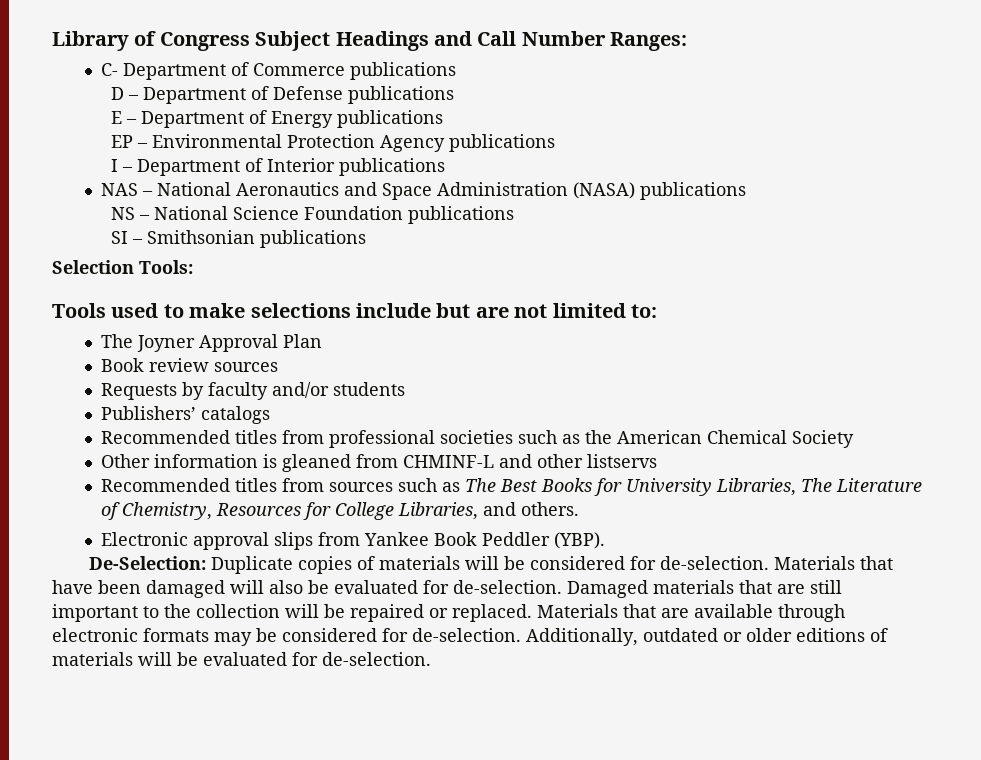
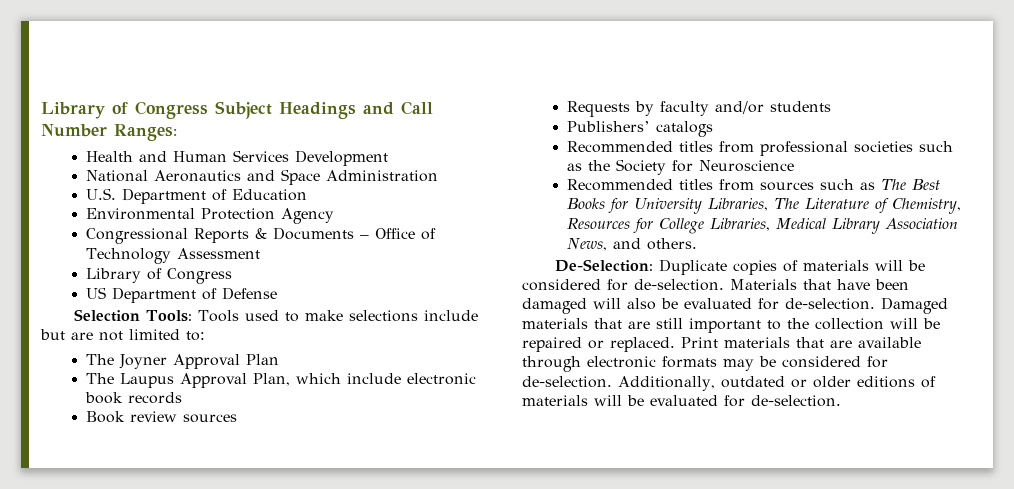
- C- Department of Commerce publications
- D – Department of Defense publications
- E – Department of Energy publications
- EP – Environmental Protection Agency publications
- I – Department of Interior publications
- NAS – National Aeronautics and Space Administration (NASA) publications
- NS – National Science Foundation publications
- SI – Smithsonian publications
+ Health and Human Services Development
+ National Aeronautics and Space Administration
+ U.S. Department of Education
+ Environmental Protection Agency
+ Congressional Reports & Documents – Office of Technology Assessment
+ Library of Congress
+ US Department of Defense
- Selection Tools:
- Tools used to make selections include but are not limited to:
+ Selection Tools: Tools used to make selections include but are not limited to:
+ The Laupus Approval Plan, which include electronic book records
- Recommended titles from professional societies such as the American Chemical Society
- Other information is gleaned from CHMINF-L and other listservs
+ Recommended titles from professional societies such as the Society for Neuroscience
- Recommended titles from sources such as The Best Books for University Libraries, The Literature of Chemistry, Resources for College Libraries, and others.
- Electronic approval slips from Yankee Book Peddler (YBP).
+ Recommended titles from sources such as The Best Books for University Libraries, The Literature of Chemistry, Resources for College Libraries, Medical Library Association News, and others.
- Materials that are available through electronic formats may be considered for de-selection.
+ Print materials that are available through electronic formats may be considered for de-selection.

